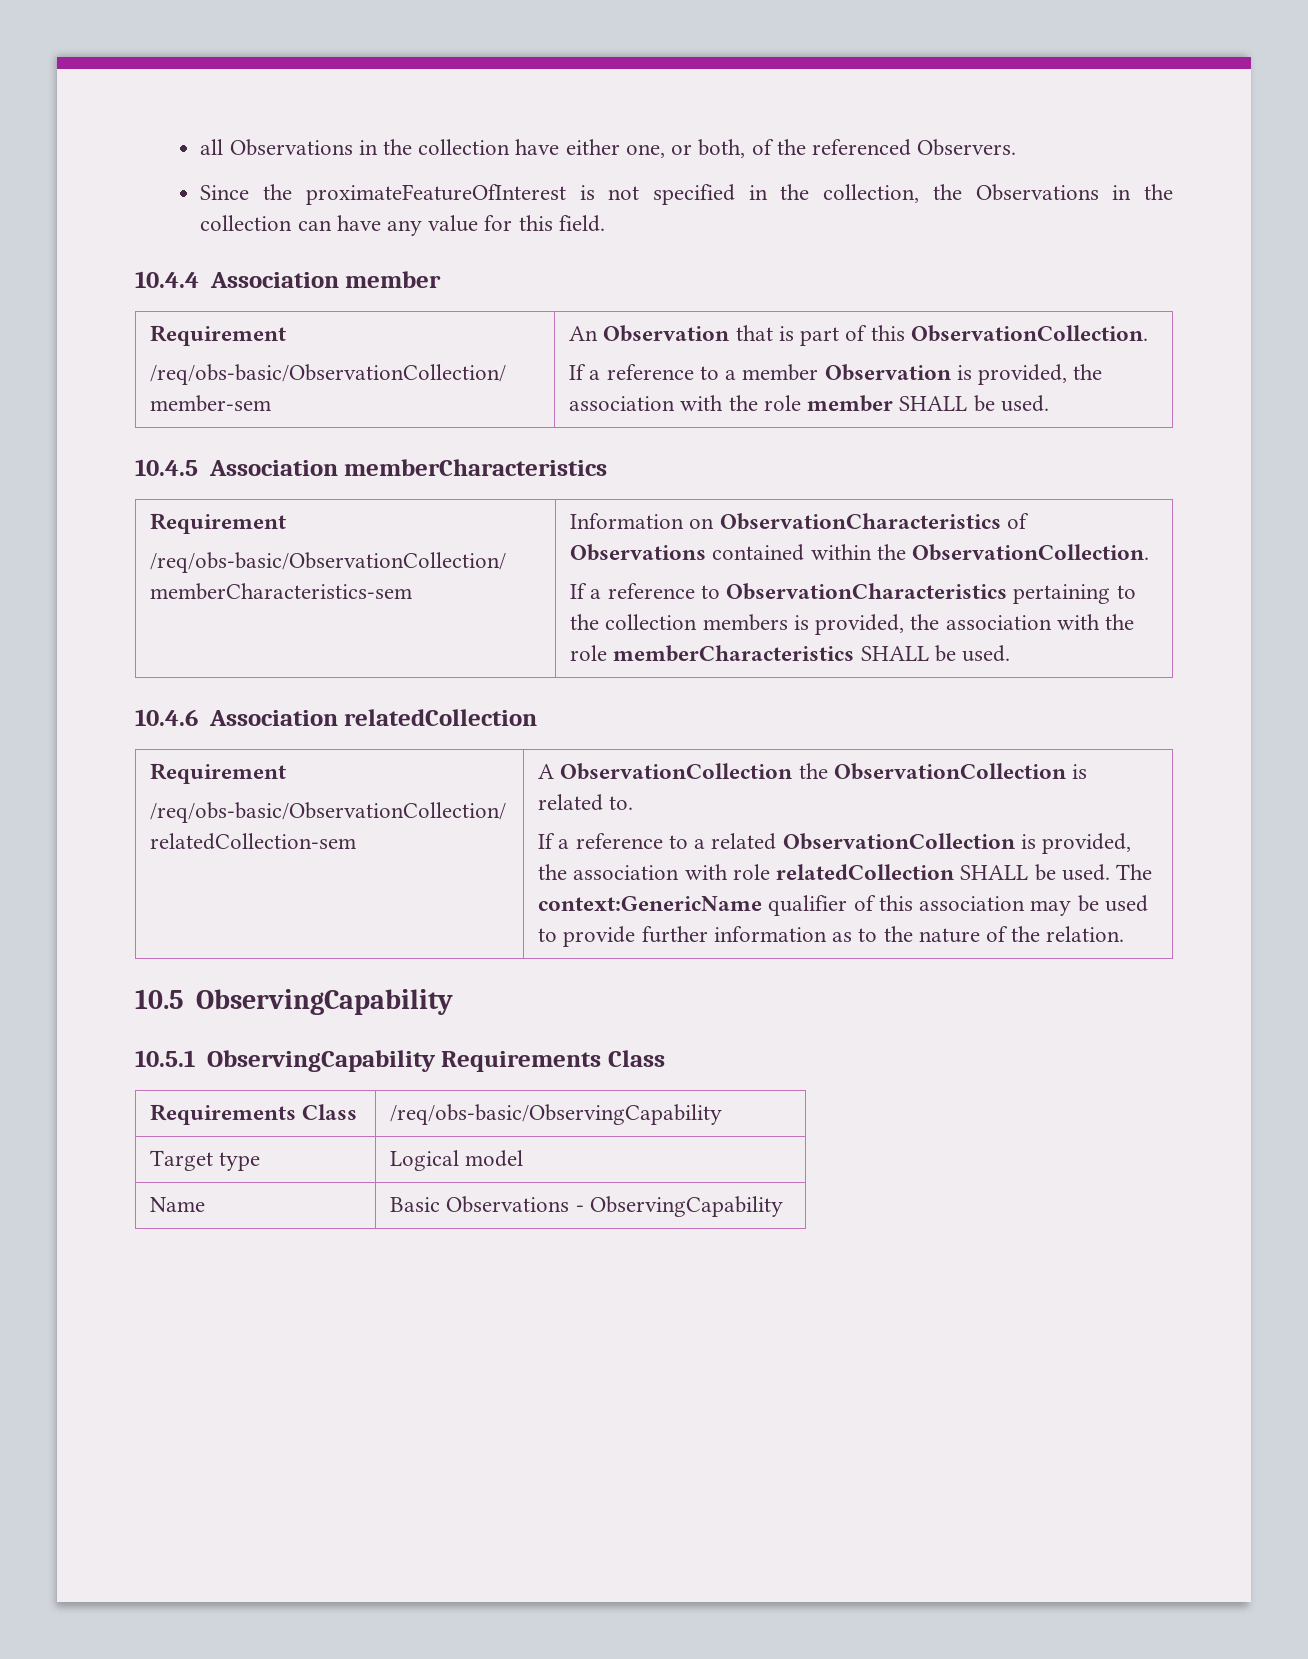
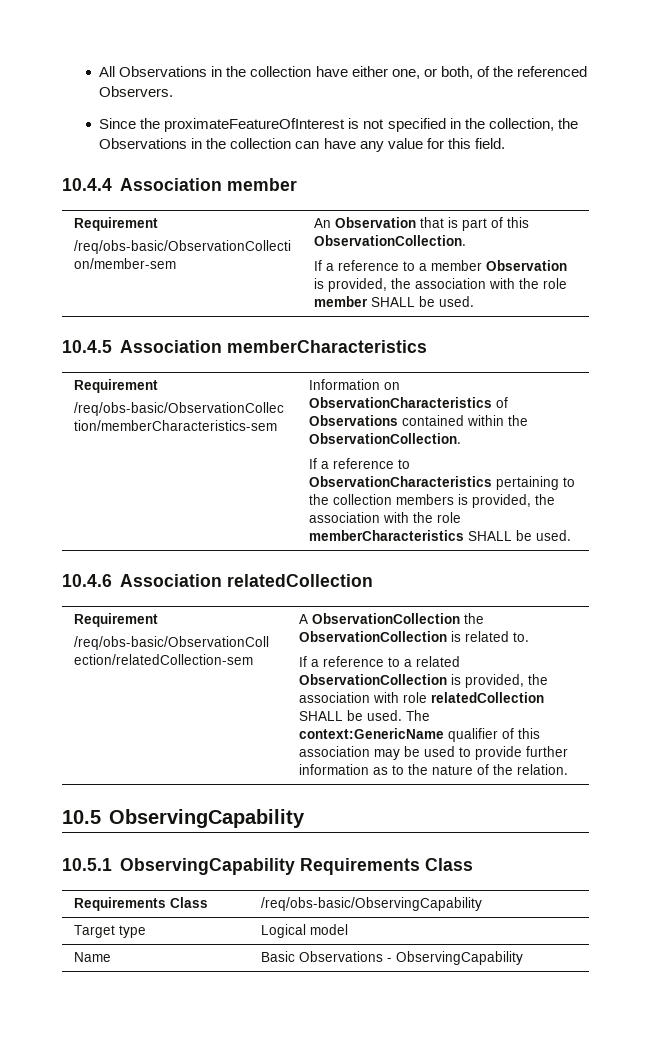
- all Observations in the collection have either one, or both, of the referenced Observers.
+ All Observations in the collection have either one, or both, of the referenced Observers.

